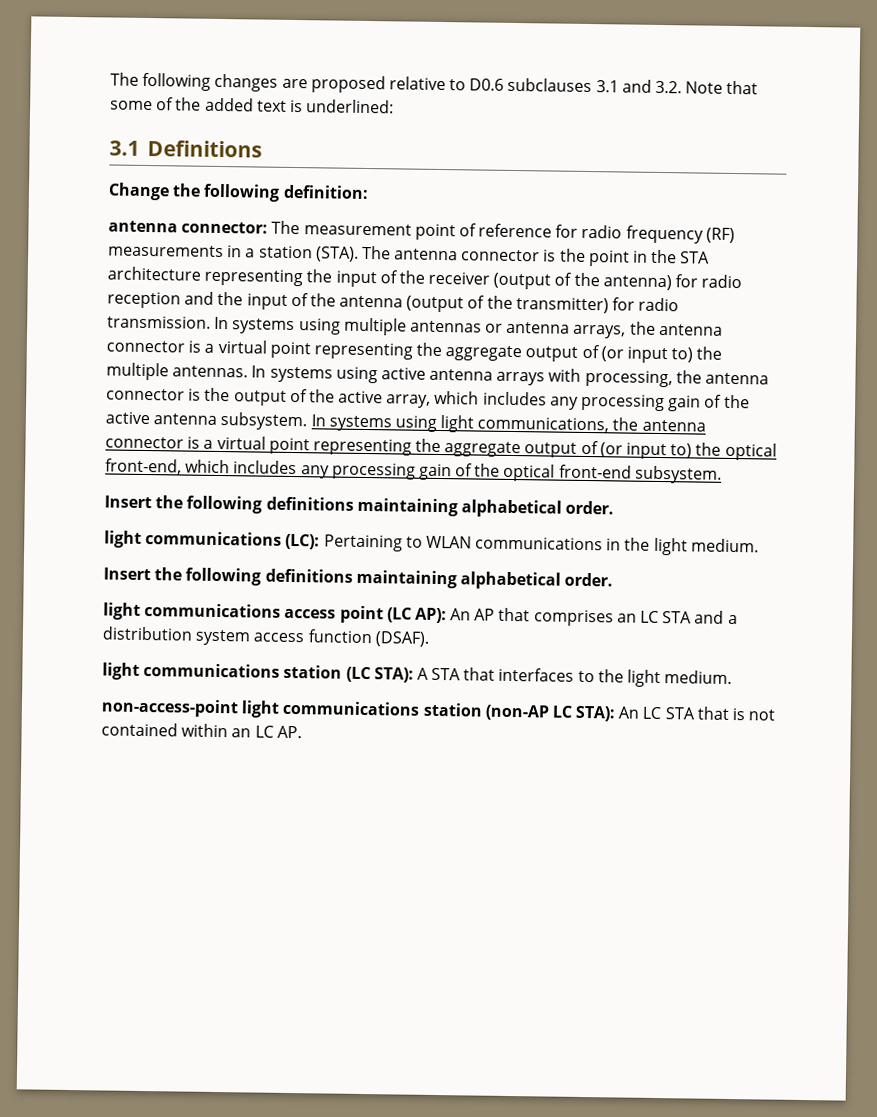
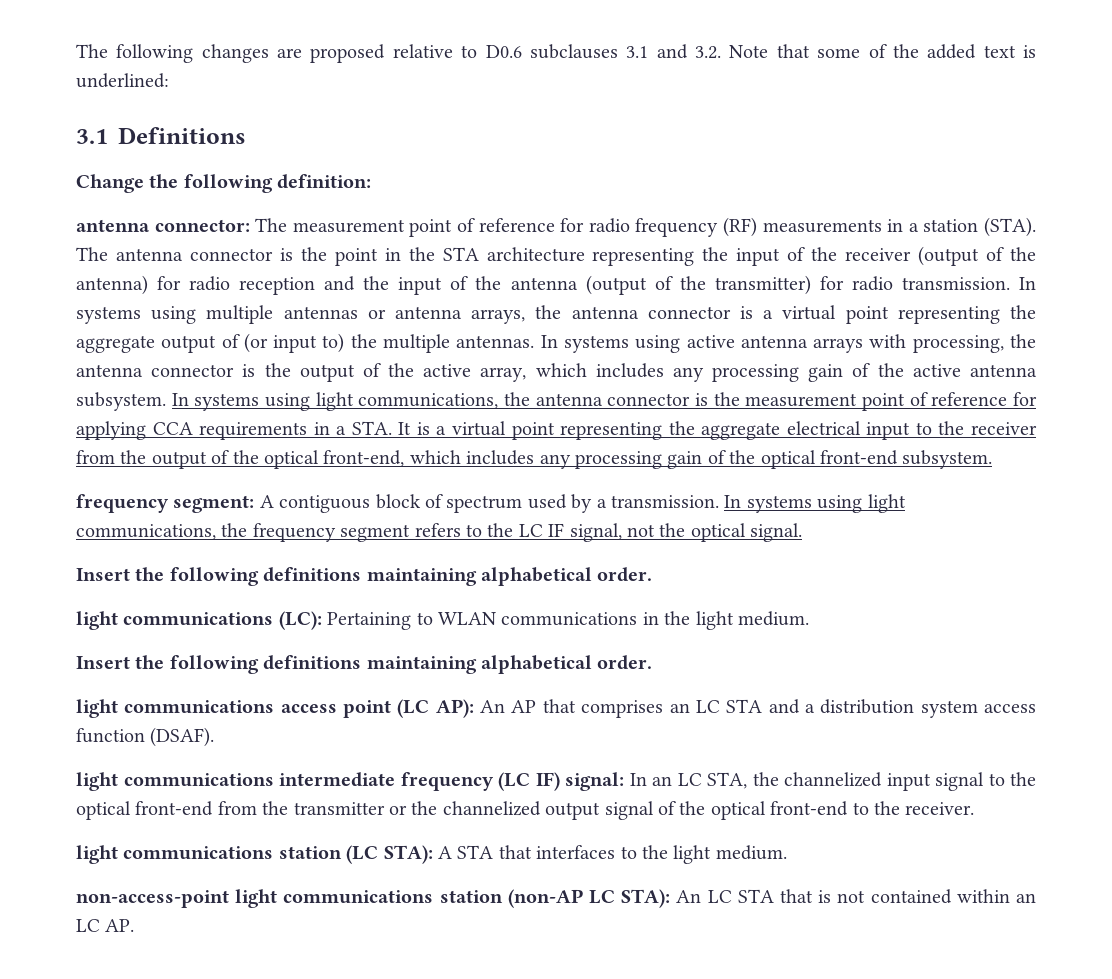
- In systems using light communications, the antenna connector is a virtual point representing the aggregate output of (or input to) the optical front-end, which includes any processing gain of the optical front-end subsystem.
+ In systems using light communications, the antenna connector is the measurement point of reference for applying CCA requirements in a STA. It is a virtual point representing the aggregate electrical input to the receiver from the output of the optical front-end, which includes any processing gain of the optical front-end subsystem.
+ frequency segment: A contiguous block of spectrum used by a transmission. In systems using light communications, the frequency segment refers to the LC IF signal, not the optical signal.
+ light communications intermediate frequency (LC IF) signal: In an LC STA, the channelized input signal to the optical front-end from the transmitter or the channelized output signal of the optical front-end to the receiver.

